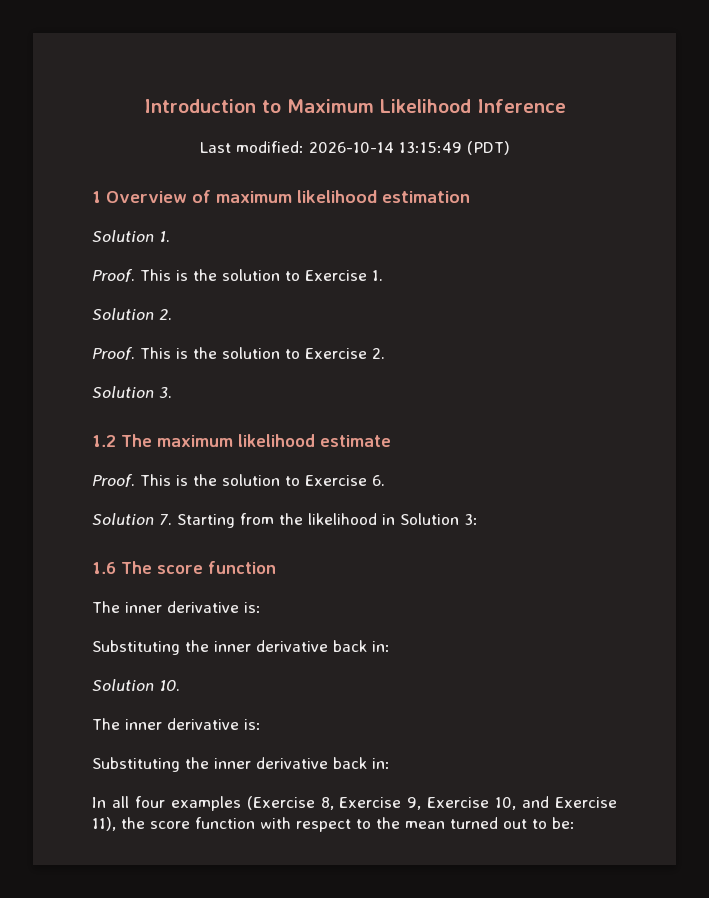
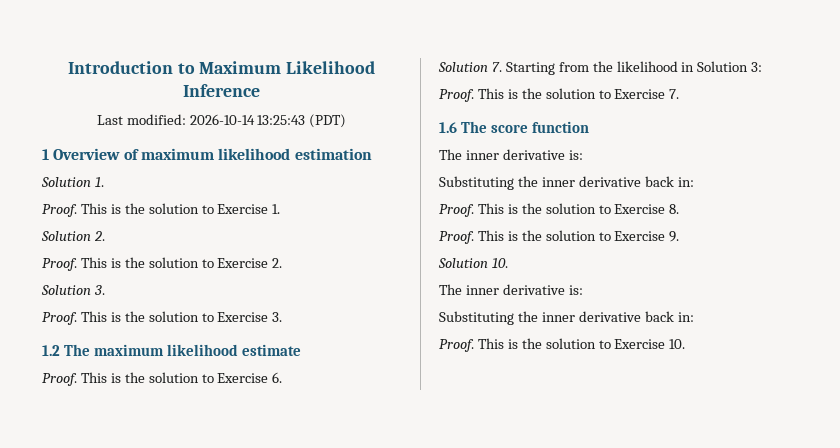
- Last modified: 2026-10-14 13:15:49 (PDT)
+ Last modified: 2026-10-14 13:25:43 (PDT)
+ Proof. This is the solution to Exercise 3.
+ Proof. This is the solution to Exercise 7.
+ Proof. This is the solution to Exercise 8.
+ Proof. This is the solution to Exercise 9.
- In all four examples (Exercise 8, Exercise 9, Exercise 10, and Exercise 11), the score function with respect to the mean turned out to be:
+ Proof. This is the solution to Exercise 10.

